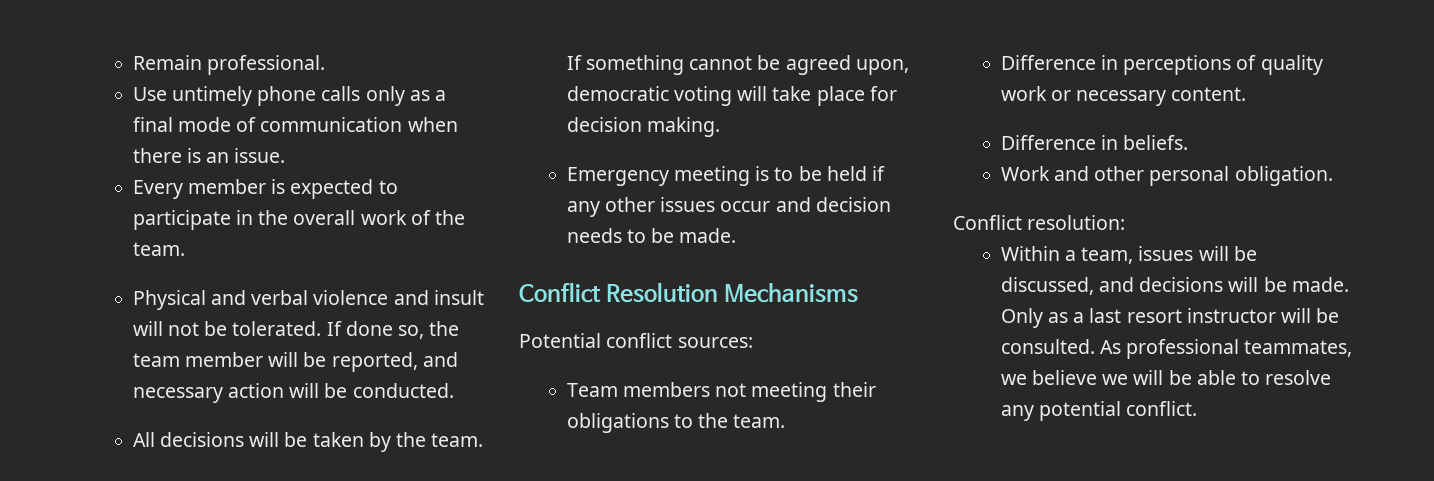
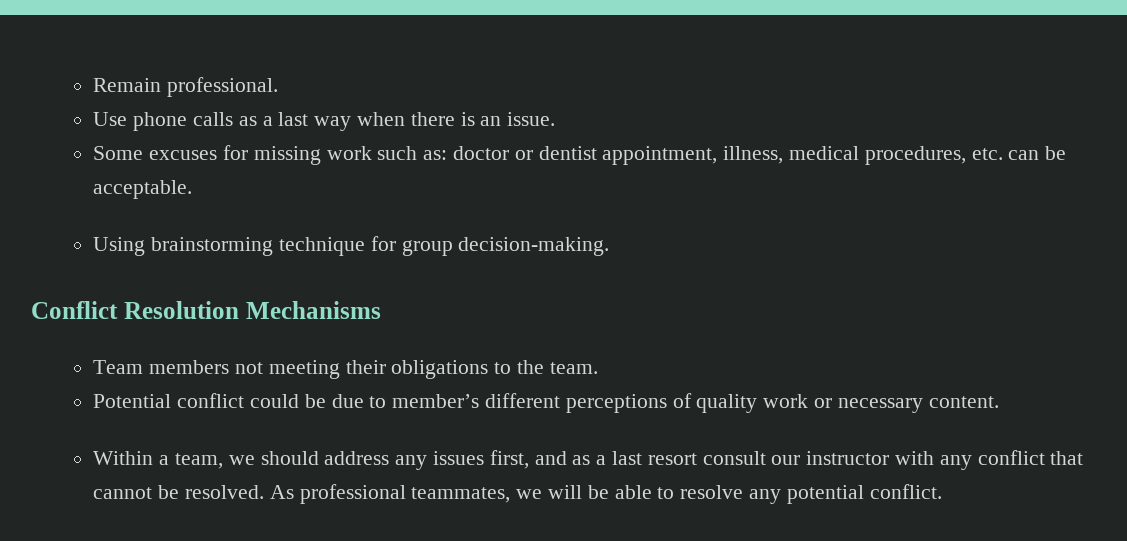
- Use untimely phone calls only as a final mode of communication when there is an issue.
+ Use phone calls as a last way when there is an issue.
- Every member is expected to participate in the overall work of the team.
- Physical and verbal violence and insult will not be tolerated. If done so, the team member will be reported, and necessary action will be conducted.
- All decisions will be taken by the team. If something cannot be agreed upon, democratic voting will take place for decision making.
- Emergency meeting is to be held if any other issues occur and decision needs to be made.
+ Some excuses for missing work such as: doctor or dentist appointment, illness, medical procedures, etc. can be acceptable.
+ Using brainstorming technique for group decision-making.
- Potential conflict sources:
- Difference in perceptions of quality work or necessary content.
+ Potential conflict could be due to member’s different perceptions of quality work or necessary content.
- Difference in beliefs.
- Work and other personal obligation.
- Conflict resolution:
- Within a team, issues will be discussed, and decisions will be made. Only as a last resort instructor will be consulted.
+ Within a team, we should address any issues first, and as a last resort consult our instructor with any conflict that cannot be resolved.
- As professional teammates, we believe we will be able to resolve any potential conflict.
+ As professional teammates, we will be able to resolve any potential conflict.

